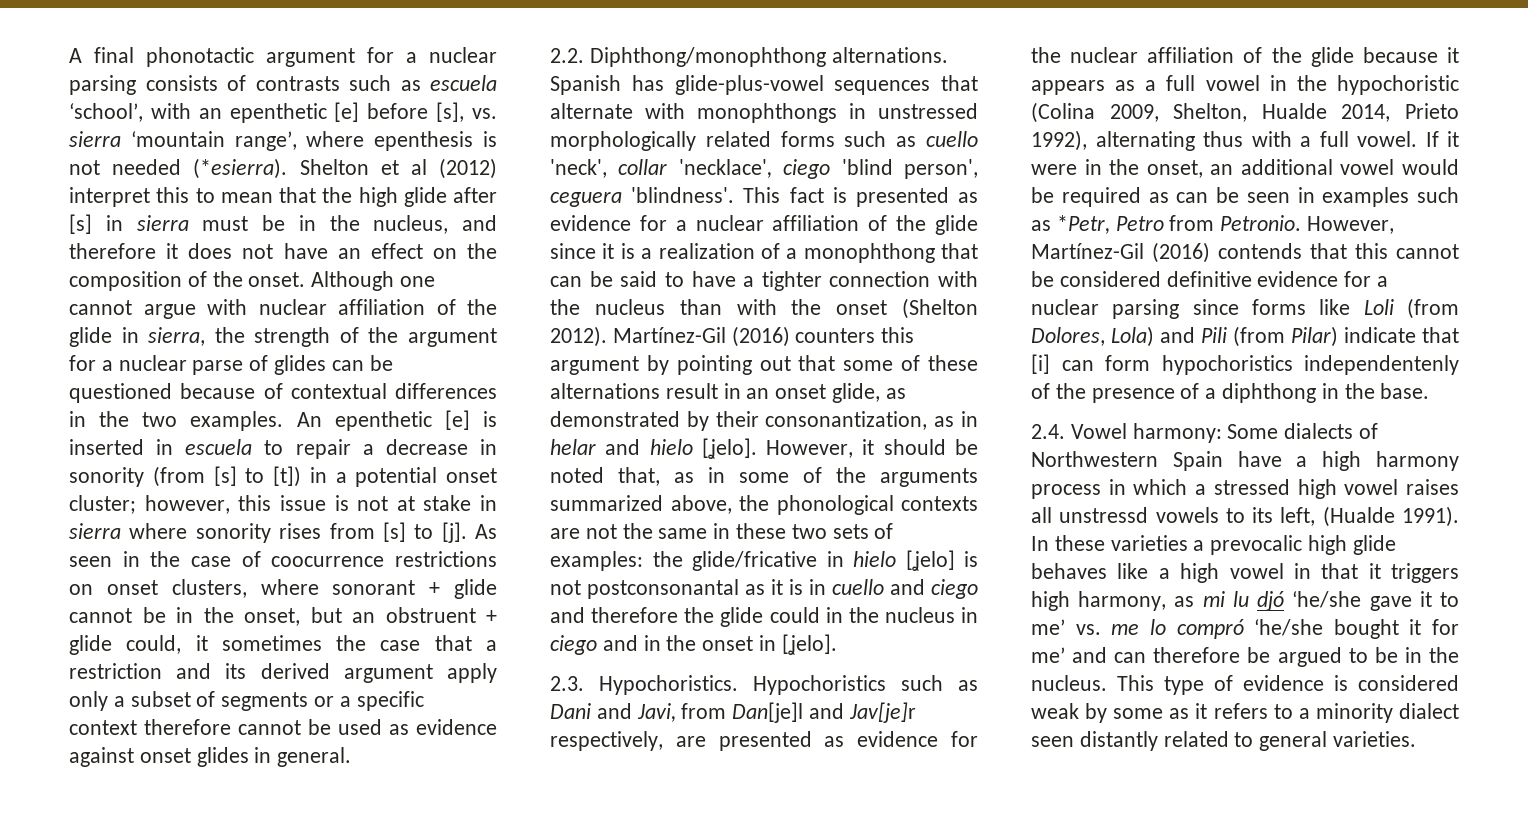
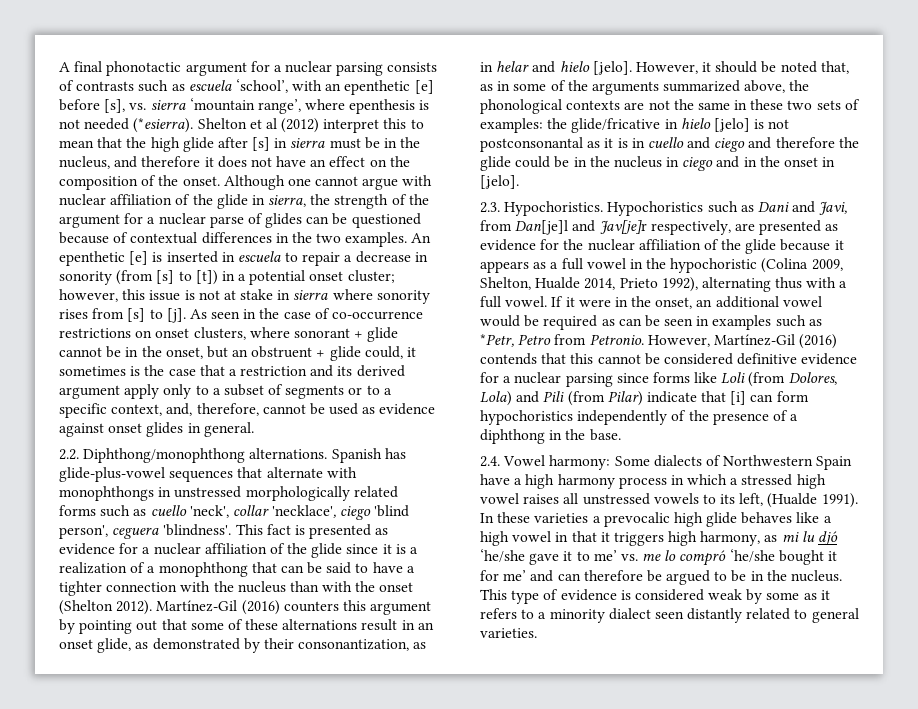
- As seen in the case of coocurrence restrictions on onset clusters, where sonorant + glide cannot be in the onset, but an obstruent + glide could, it sometimes the case that a restriction and its derived argument apply only a subset of segments or a specific context therefore cannot be used as evidence against onset glides in general.
+ As seen in the case of co-occurrence restrictions on onset clusters, where sonorant + glide cannot be in the onset, but an obstruent + glide could, it sometimes is the case that a restriction and its derived argument apply only to a subset of segments or to a specific context, and, therefore, cannot be used as evidence against onset glides in general.
- However, it should be noted that, as in some of the arguments summarized above, the phonological contexts are not the same in these two sets of examples: the glide/fricative in hielo [ʝelo] is not postconsonantal as it is in cuello and ciego and therefore the glide could in the nucleus in ciego and in the onset in [ʝelo].
+ However, it should be noted that, as in some of the arguments summarized above, the phonological contexts are not the same in these two sets of examples: the glide/fricative in hielo [ʝelo] is not postconsonantal as it is in cuello and ciego and therefore the glide could be in the nucleus in ciego and in the onset in [ʝelo].
- However, Martínez-Gil (2016) contends that this cannot be considered definitive evidence for a nuclear parsing since forms like Loli (from Dolores, Lola) and Pili (from Pilar) indicate that [i] can form hypochoristics independentenly of the presence of a diphthong in the base.
+ However, Martínez-Gil (2016) contends that this cannot be considered definitive evidence for a nuclear parsing since forms like Loli (from Dolores, Lola) and Pili (from Pilar) indicate that [i] can form hypochoristics independently of the presence of a diphthong in the base.
- 2.4. Vowel harmony: Some dialects of Northwestern Spain have a high harmony process in which a stressed high vowel raises all unstressd vowels to its left, (Hualde 1991).
+ 2.4. Vowel harmony: Some dialects of Northwestern Spain have a high harmony process in which a stressed high vowel raises all unstressed vowels to its left, (Hualde 1991).

